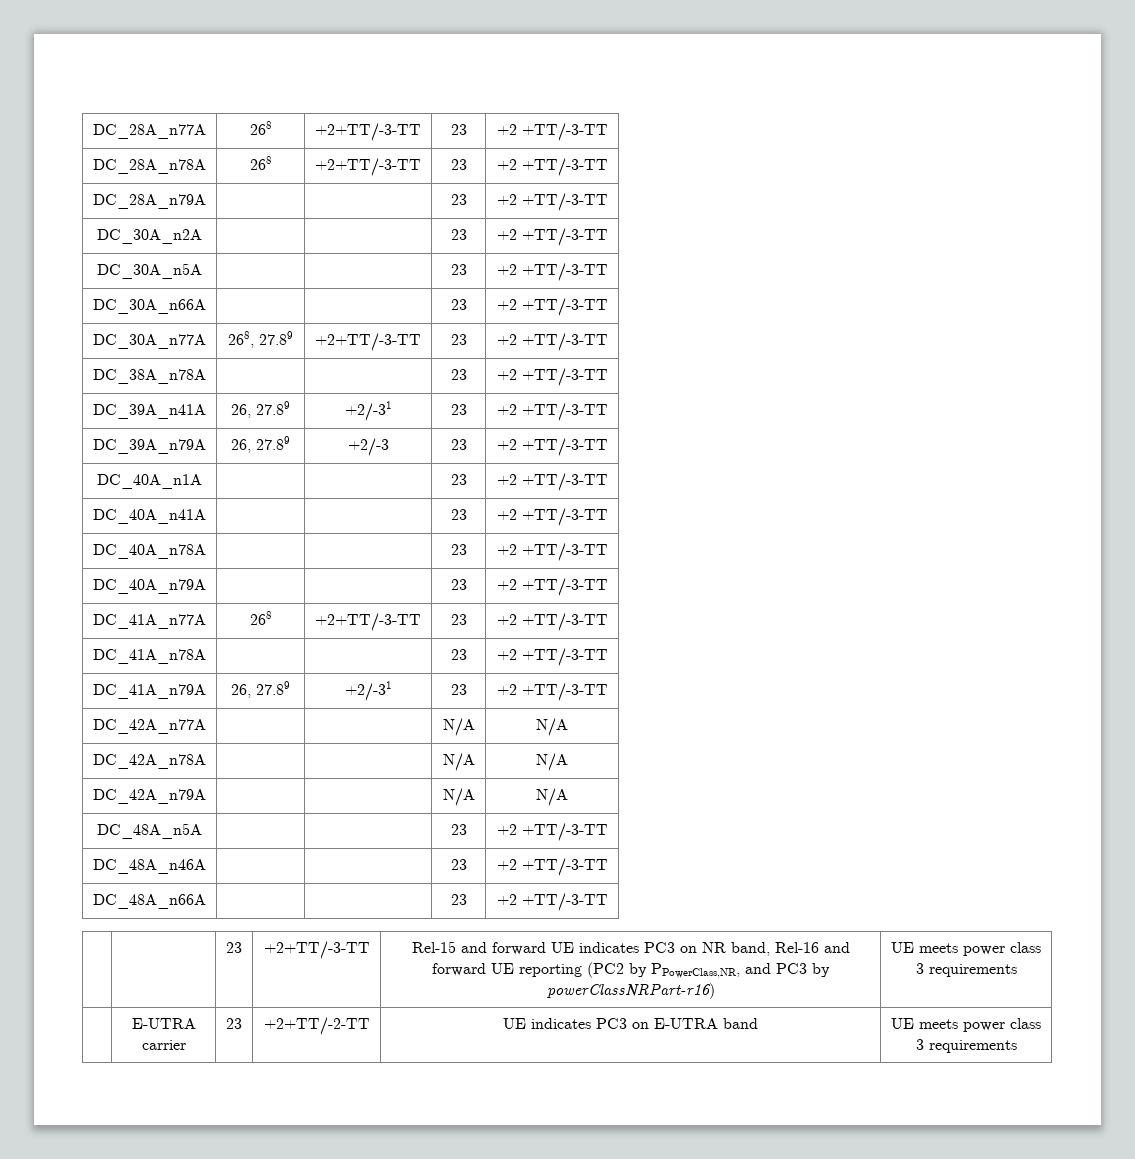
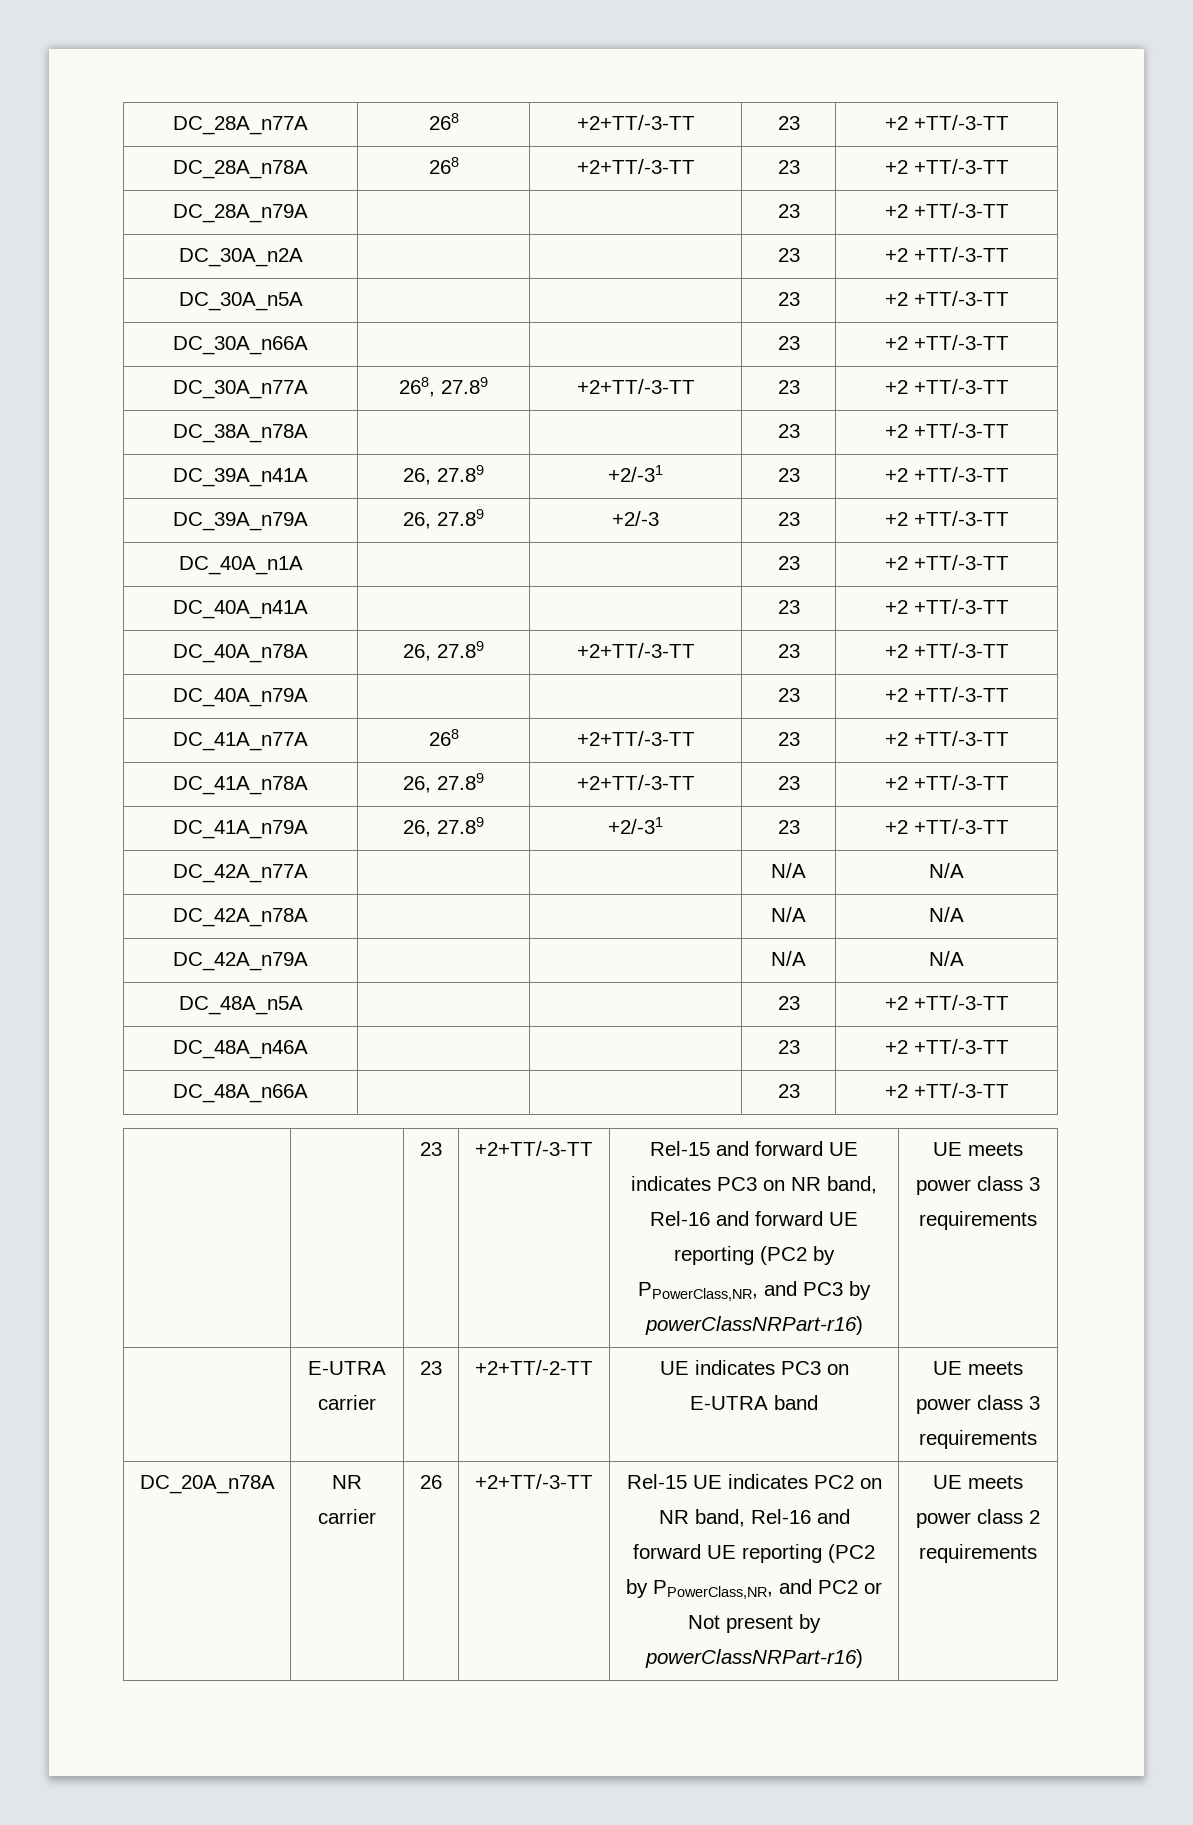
- DC_40A_n78A | | | 23 | +2 +TT/-3-TT
+ DC_40A_n78A | 26, 27.89 | +2+TT/-3-TT | 23 | +2 +TT/-3-TT
- DC_41A_n78A | | | 23 | +2 +TT/-3-TT
+ DC_41A_n78A | 26, 27.89 | +2+TT/-3-TT | 23 | +2 +TT/-3-TT
+ DC_20A_n78A | NR carrier | 26 | +2+TT/-3-TT | Rel-15 UE indicates PC2 on NR band, Rel-16 and forward UE reporting (PC2 by PPowerClass,NR, and PC2 or Not present by powerClassNRPart-r16) | UE meets power class 2 requirements

